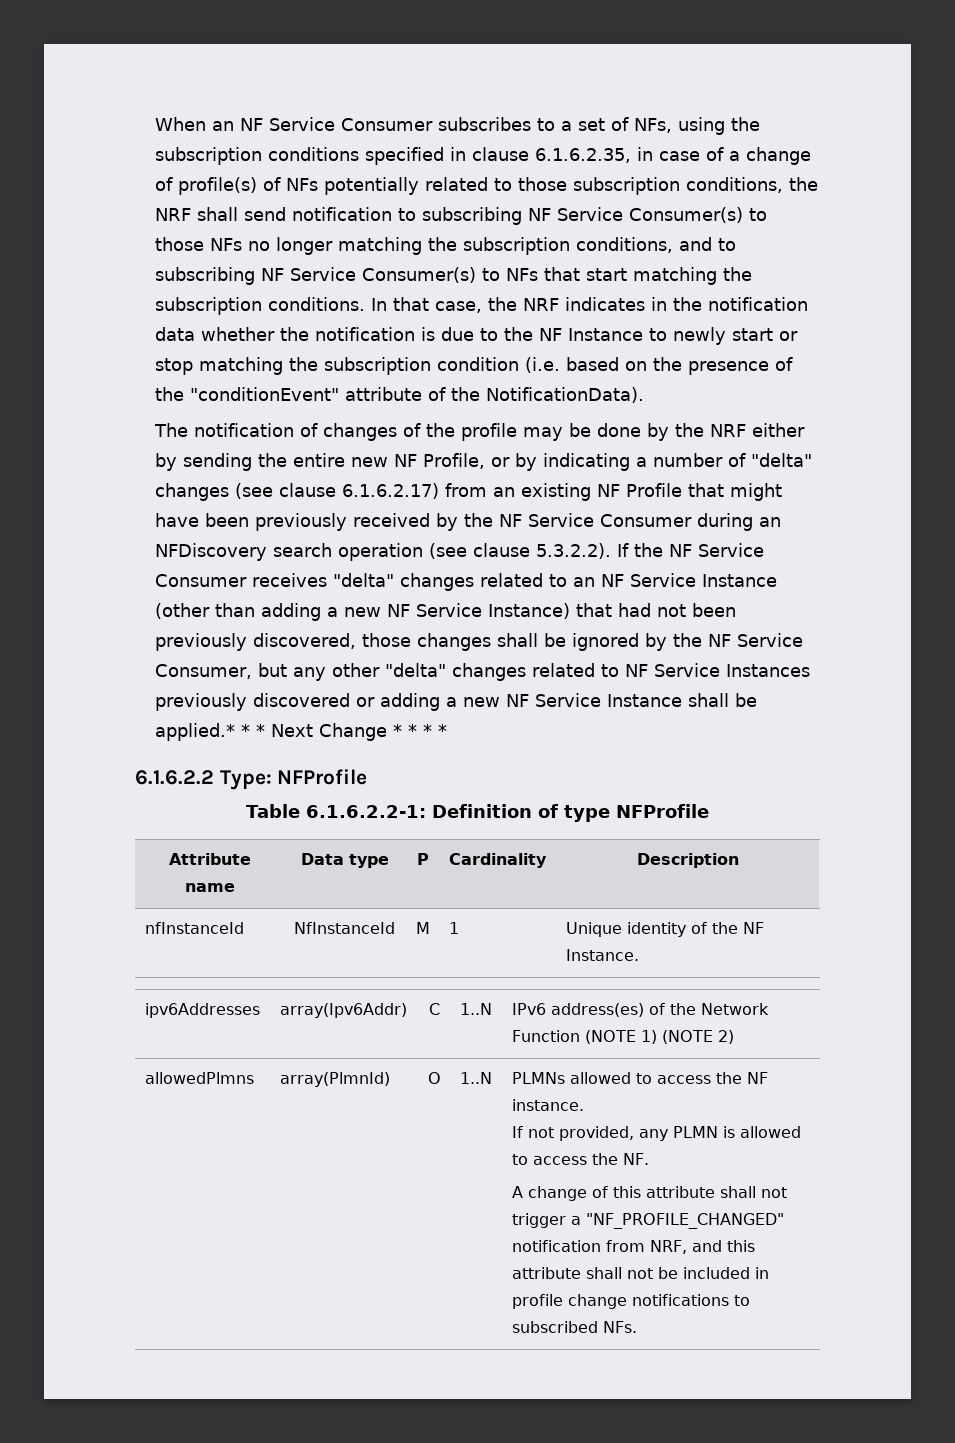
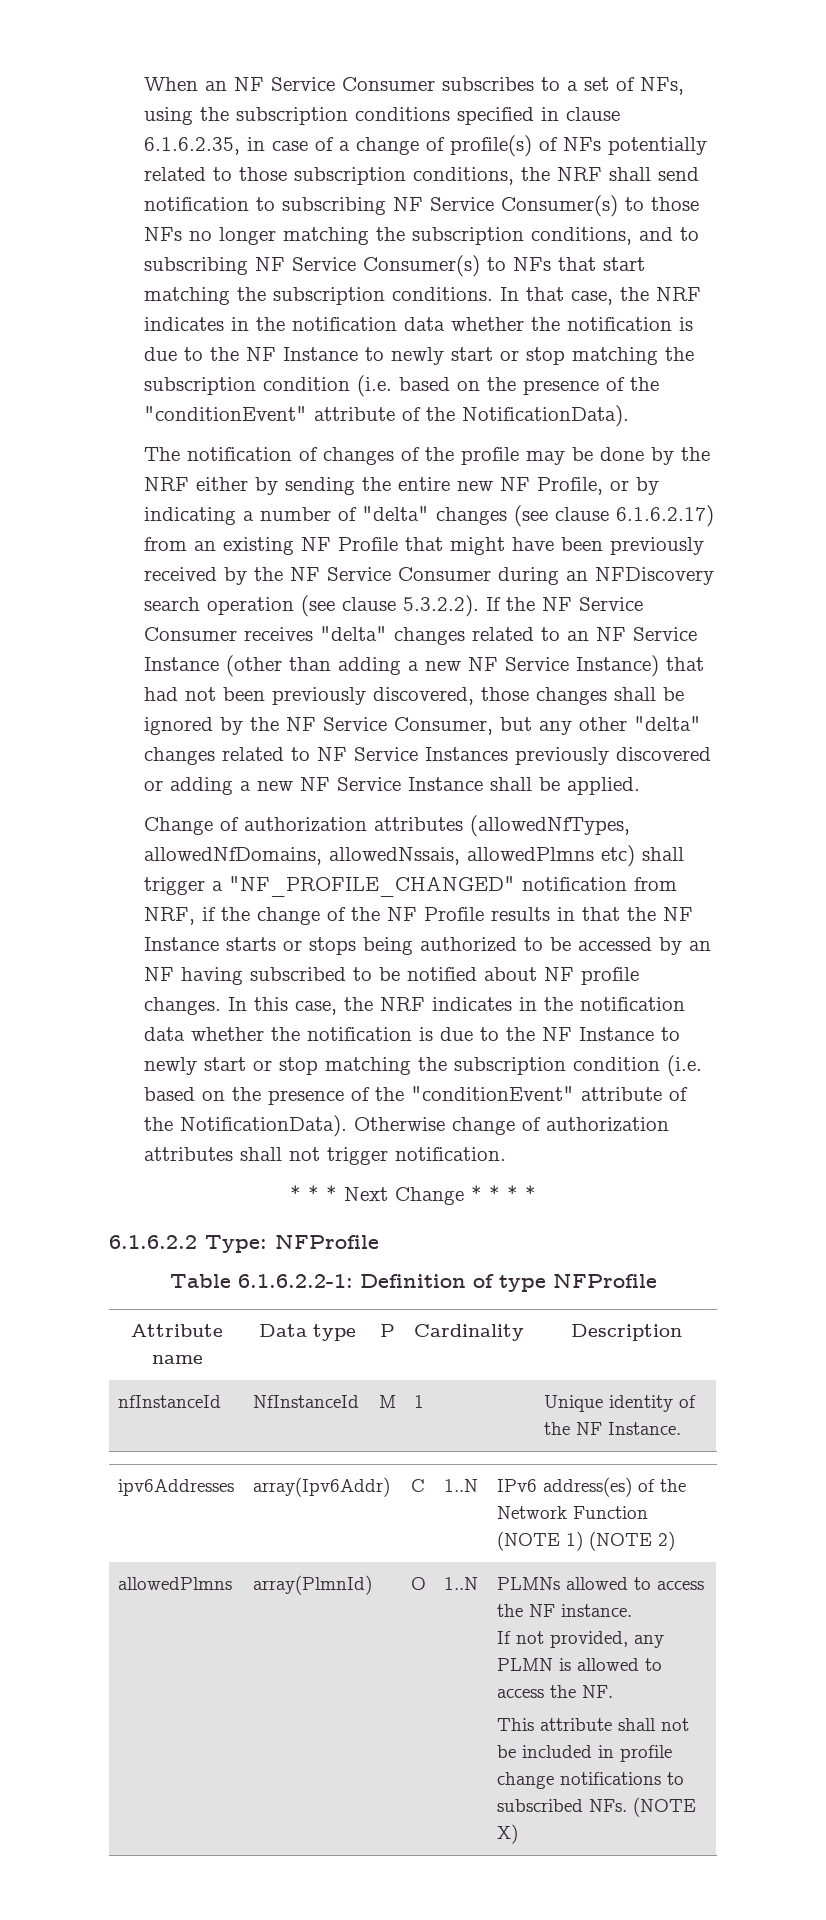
- The notification of changes of the profile may be done by the NRF either by sending the entire new NF Profile, or by indicating a number of "delta" changes (see clause 6.1.6.2.17) from an existing NF Profile that might have been previously received by the NF Service Consumer during an NFDiscovery search operation (see clause 5.3.2.2). If the NF Service Consumer receives "delta" changes related to an NF Service Instance (other than adding a new NF Service Instance) that had not been previously discovered, those changes shall be ignored by the NF Service Consumer, but any other "delta" changes related to NF Service Instances previously discovered or adding a new NF Service Instance shall be applied.* * * Next Change * * * *
+ The notification of changes of the profile may be done by the NRF either by sending the entire new NF Profile, or by indicating a number of "delta" changes (see clause 6.1.6.2.17) from an existing NF Profile that might have been previously received by the NF Service Consumer during an NFDiscovery search operation (see clause 5.3.2.2). If the NF Service Consumer receives "delta" changes related to an NF Service Instance (other than adding a new NF Service Instance) that had not been previously discovered, those changes shall be ignored by the NF Service Consumer, but any other "delta" changes related to NF Service Instances previously discovered or adding a new NF Service Instance shall be applied.
+ Change of authorization attributes (allowedNfTypes, allowedNfDomains, allowedNssais, allowedPlmns etc) shall trigger a "NF_PROFILE_CHANGED" notification from NRF, if the change of the NF Profile results in that the NF Instance starts or stops being authorized to be accessed by an NF having subscribed to be notified about NF profile changes. In this case, the NRF indicates in the notification data whether the notification is due to the NF Instance to newly start or stop matching the subscription condition (i.e. based on the presence of the "conditionEvent" attribute of the NotificationData). Otherwise change of authorization attributes shall not trigger notification.
+ * * * Next Change * * * *
- A change of this attribute shall not trigger a "NF_PROFILE_CHANGED" notification from NRF, and this attribute shall not be included in profile change notifications to subscribed NFs.
+ This attribute shall not be included in profile change notifications to subscribed NFs. (NOTE X)

